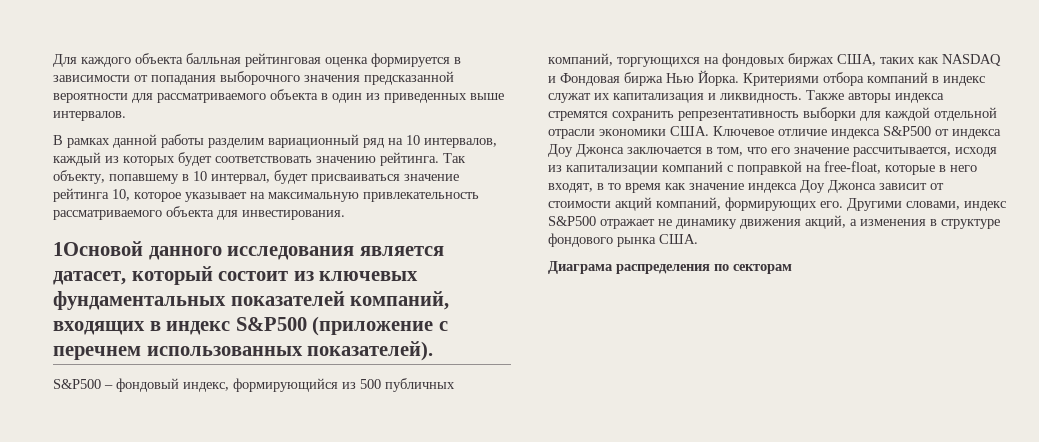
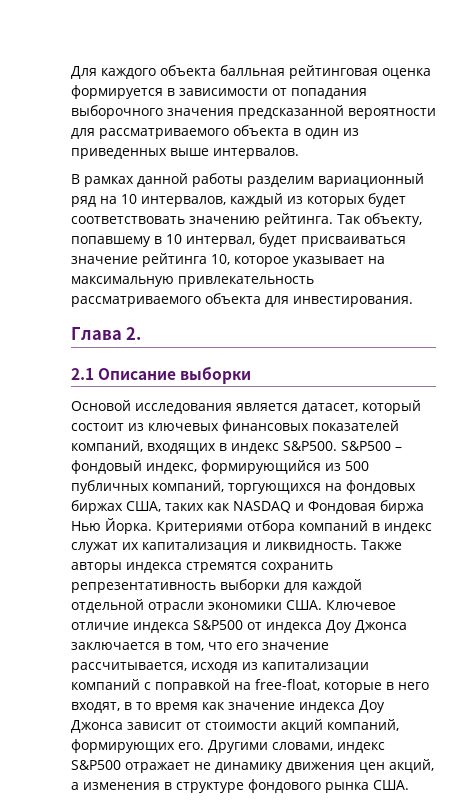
- 1Основой данного исследования является датасет, который состоит из ключевых фундаментальных показателей компаний, входящих в индекс S&P500 (приложение с перечнем использованных показателей).
- S&P500 – фондовый индекс, формирующийся из 500 публичных компаний, торгующихся на фондовых биржах США, таких как NASDAQ и Фондовая биржа Нью Йорка.
+ Глава 2.
+ 2.1 Описание выборки
+ Основой исследования является датасет, который состоит из ключевых финансовых показателей компаний, входящих в индекс S&P500. S&P500 – фондовый индекс, формирующийся из 500 публичных компаний, торгующихся на фондовых биржах США, таких как NASDAQ и Фондовая биржа Нью Йорка.
- Другими словами, индекс S&P500 отражает не динамику движения акций, а изменения в структуре фондового рынка США.
+ Другими словами, индекс S&P500 отражает не динамику движения цен акций, а изменения в структуре фондового рынка США.
- Диаграма распределения по секторам

